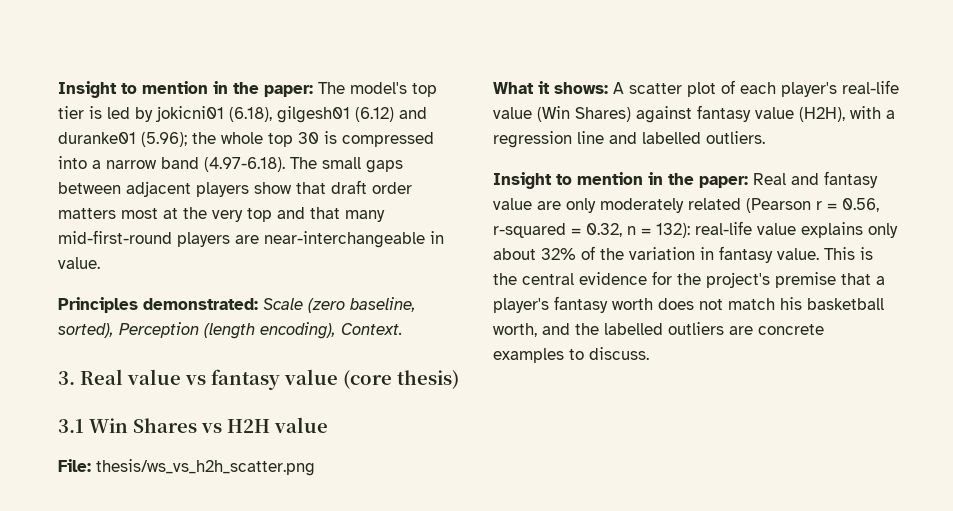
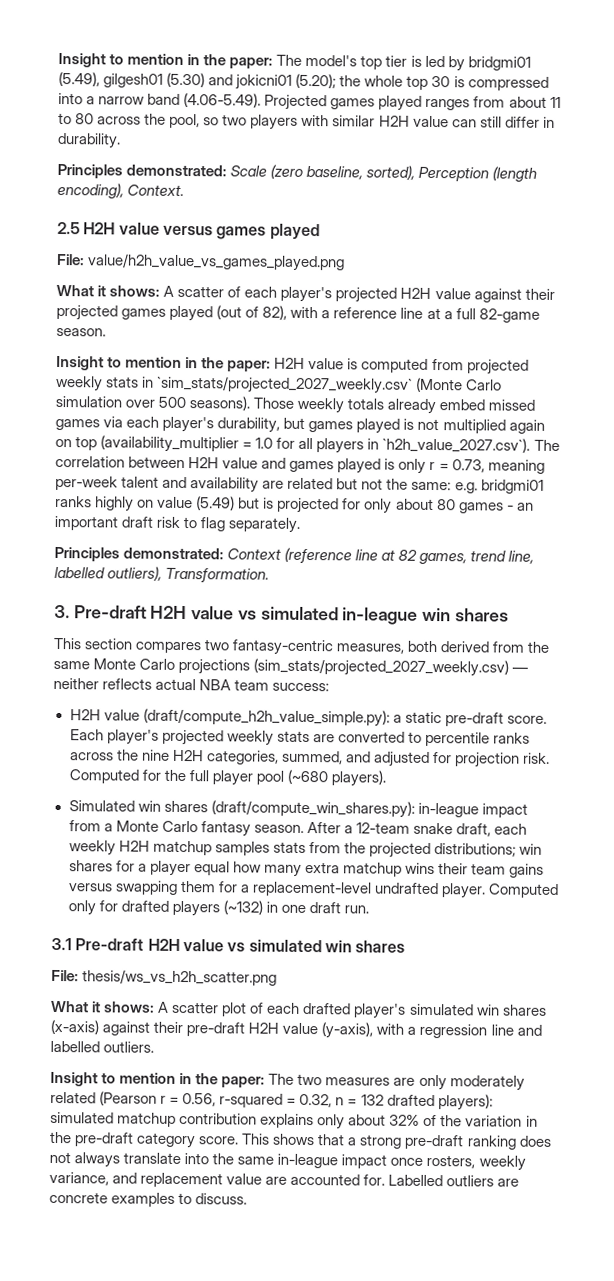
- Insight to mention in the paper: The model's top tier is led by jokicni01 (6.18), gilgesh01 (6.12) and duranke01 (5.96); the whole top 30 is compressed into a narrow band (4.97-6.18). The small gaps between adjacent players show that draft order matters most at the very top and that many mid-first-round players are near-interchangeable in value.
+ Insight to mention in the paper: The model's top tier is led by bridgmi01 (5.49), gilgesh01 (5.30) and jokicni01 (5.20); the whole top 30 is compressed into a narrow band (4.06-5.49). Projected games played ranges from about 11 to 80 across the pool, so two players with similar H2H value can still differ in durability.
- 3. Real value vs fantasy value (core thesis)
- 3.1 Win Shares vs H2H value
+ 2.5 H2H value versus games played
+ File: value/h2h_value_vs_games_played.png
+ What it shows: A scatter of each player's projected H2H value against their projected games played (out of 82), with a reference line at a full 82-game season.
+ Insight to mention in the paper: H2H value is computed from projected weekly stats in `sim_stats/projected_2027_weekly.csv` (Monte Carlo simulation over 500 seasons). Those weekly totals already embed missed games via each player's durability, but games played is not multiplied again on top (availability_multiplier = 1.0 for all players in `h2h_value_2027.csv`). The correlation between H2H value and games played is only r = 0.73, meaning per-week talent and availability are related but not the same: e.g. bridgmi01 ranks highly on value (5.49) but is projected for only about 80 games - an important draft risk to flag separately.
+ Principles demonstrated: Context (reference line at 82 games, trend line, labelled outliers), Transformation.
+ 3. Pre-draft H2H value vs simulated in-league win shares
+ This section compares two fantasy-centric measures, both derived from the same Monte Carlo projections (sim_stats/projected_2027_weekly.csv) — neither reflects actual NBA team success:
+ H2H value (draft/compute_h2h_value_simple.py): a static pre-draft score. Each player's projected weekly stats are converted to percentile ranks across the nine H2H categories, summed, and adjusted for projection risk. Computed for the full player pool (~680 players).
+ Simulated win shares (draft/compute_win_shares.py): in-league impact from a Monte Carlo fantasy season. After a 12-team snake draft, each weekly H2H matchup samples stats from the projected distributions; win shares for a player equal how many extra matchup wins their team gains versus swapping them for a replacement-level undrafted player. Computed only for drafted players (~132) in one draft run.
+ 3.1 Pre-draft H2H value vs simulated win shares
- What it shows: A scatter plot of each player's real-life value (Win Shares) against fantasy value (H2H), with a regression line and labelled outliers.
+ What it shows: A scatter plot of each drafted player's simulated win shares (x-axis) against their pre-draft H2H value (y-axis), with a regression line and labelled outliers.
- Insight to mention in the paper: Real and fantasy value are only moderately related (Pearson r = 0.56, r-squared = 0.32, n = 132): real-life value explains only about 32% of the variation in fantasy value. This is the central evidence for the project's premise that a player's fantasy worth does not match his basketball worth, and the labelled outliers are concrete examples to discuss.
+ Insight to mention in the paper: The two measures are only moderately related (Pearson r = 0.56, r-squared = 0.32, n = 132 drafted players): simulated matchup contribution explains only about 32% of the variation in the pre-draft category score. This shows that a strong pre-draft ranking does not always translate into the same in-league impact once rosters, weekly variance, and replacement value are accounted for. Labelled outliers are concrete examples to discuss.

